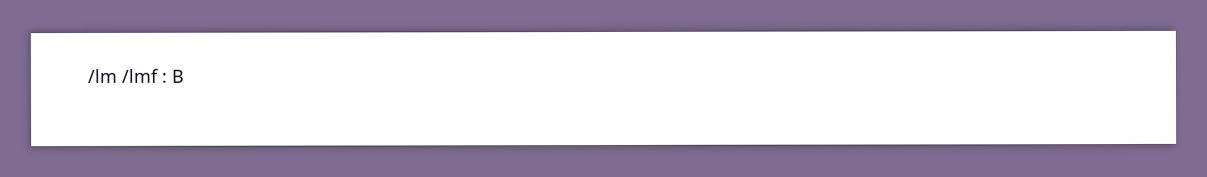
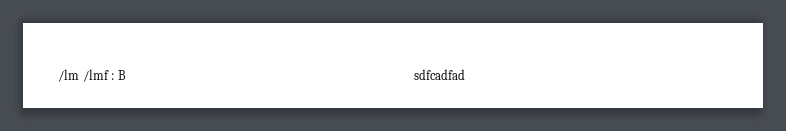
+ sdfcadfad

